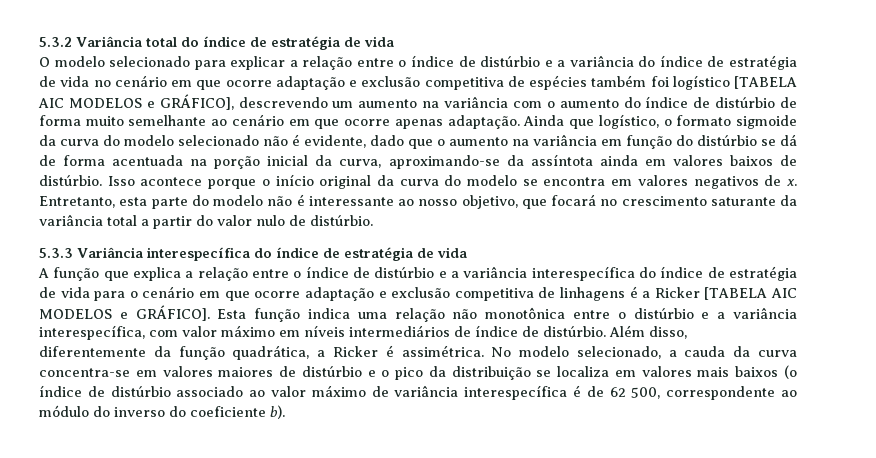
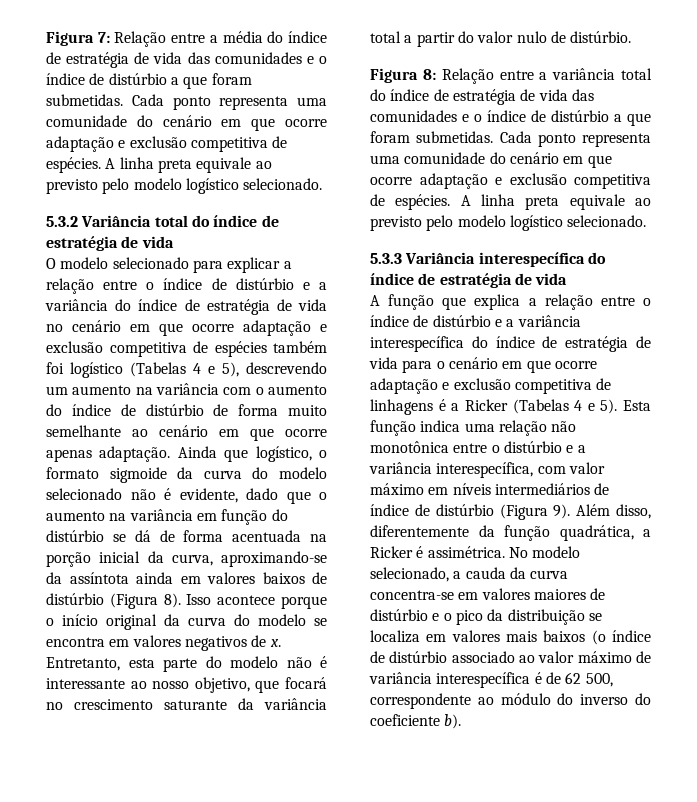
+ Figura 7: Relação entre a média do índice de estratégia de vida das comunidades e o índice de distúrbio a que foram submetidas. Cada ponto representa uma comunidade do cenário em que ocorre adaptação e exclusão competitiva de espécies. A linha preta equivale ao previsto pelo modelo logístico selecionado.
- O modelo selecionado para explicar a relação entre o índice de distúrbio e a variância do índice de estratégia de vida no cenário em que ocorre adaptação e exclusão competitiva de espécies também foi logístico [TABELA AIC MODELOS e GRÁFICO], descrevendo um aumento na variância com o aumento do índice de distúrbio de forma muito semelhante ao cenário em que ocorre apenas adaptação.
+ O modelo selecionado para explicar a relação entre o índice de distúrbio e a variância do índice de estratégia de vida no cenário em que ocorre adaptação e exclusão competitiva de espécies também foi logístico (Tabelas 4 e 5), descrevendo um aumento na variância com o aumento do índice de distúrbio de forma muito semelhante ao cenário em que ocorre apenas adaptação.
- Ainda que logístico, o formato sigmoide da curva do modelo selecionado não é evidente, dado que o aumento na variância em função do distúrbio se dá de forma acentuada na porção inicial da curva, aproximando-se da assíntota ainda em valores baixos de distúrbio.
+ Ainda que logístico, o formato sigmoide da curva do modelo selecionado não é evidente, dado que o aumento na variância em função do distúrbio se dá de forma acentuada na porção inicial da curva, aproximando-se da assíntota ainda em valores baixos de distúrbio (Figura 8).
+ Figura 8: Relação entre a variância total do índice de estratégia de vida das comunidades e o índice de distúrbio a que foram submetidas. Cada ponto representa uma comunidade do cenário em que ocorre adaptação e exclusão competitiva de espécies. A linha preta equivale ao previsto pelo modelo logístico selecionado.
- A função que explica a relação entre o índice de distúrbio e a variância interespecífica do índice de estratégia de vida para o cenário em que ocorre adaptação e exclusão competitiva de linhagens é a Ricker [TABELA AIC MODELOS e GRÁFICO].
+ A função que explica a relação entre o índice de distúrbio e a variância interespecífica do índice de estratégia de vida para o cenário em que ocorre adaptação e exclusão competitiva de linhagens é a Ricker (Tabelas 4 e 5).
- Esta função indica uma relação não monotônica entre o distúrbio e a variância interespecífica, com valor máximo em níveis intermediários de índice de distúrbio.
+ Esta função indica uma relação não monotônica entre o distúrbio e a variância interespecífica, com valor máximo em níveis intermediários de índice de distúrbio (Figura 9).

